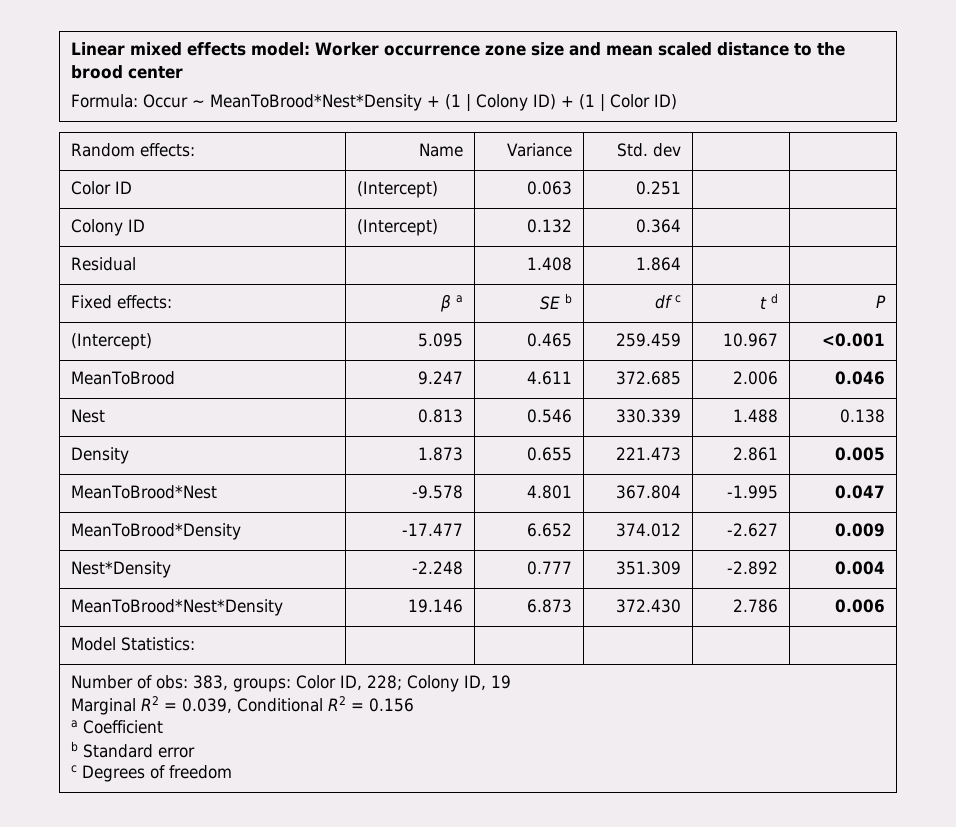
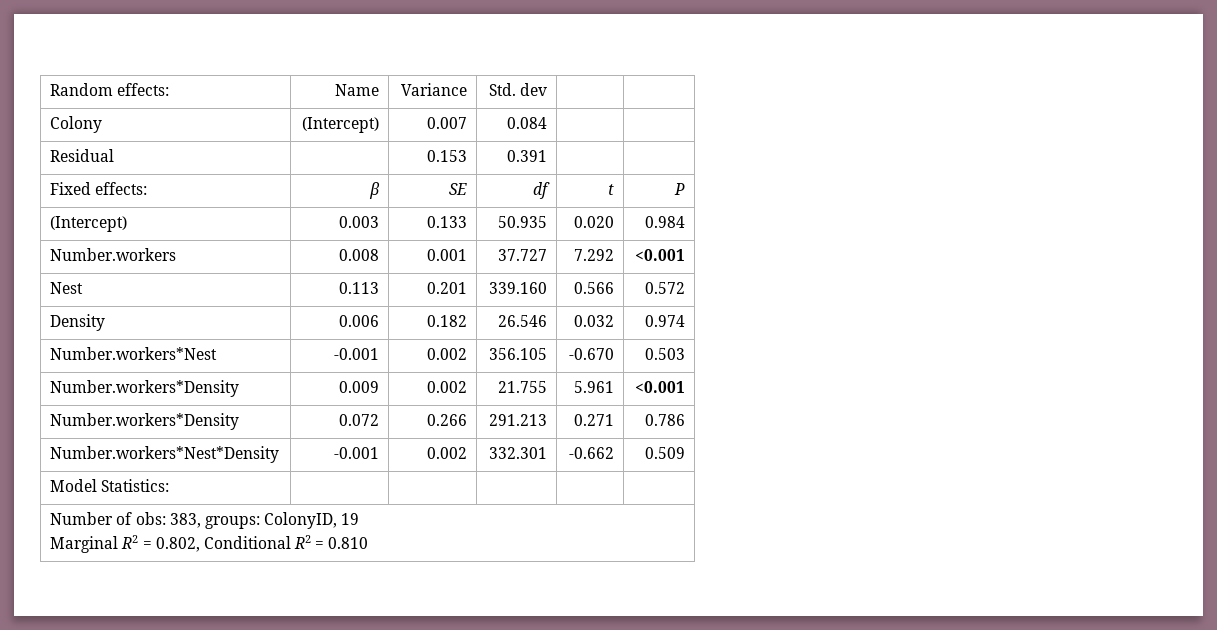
- Linear mixed effects model: Worker occurrence zone size and mean scaled distance to the brood center
- Formula: Occur ~ MeanToBrood*Nest*Density + (1 | Colony ID) + (1 | Color ID)
- Color ID | (Intercept) | 0.063 | 0.251 | |
- Colony ID | (Intercept) | 0.132 | 0.364 | |
+ Colony | (Intercept) | 0.007 | 0.084 | |
- Residual | | 1.408 | 1.864 | |
+ Residual | | 0.153 | 0.391 | |
- Fixed effects: | β a | SE b | df c | t d | P
+ Fixed effects: | β | SE | df | t | P
- (Intercept) | 5.095 | 0.465 | 259.459 | 10.967 | <0.001
- MeanToBrood | 9.247 | 4.611 | 372.685 | 2.006 | 0.046
- Nest | 0.813 | 0.546 | 330.339 | 1.488 | 0.138
- Density | 1.873 | 0.655 | 221.473 | 2.861 | 0.005
- MeanToBrood*Nest | -9.578 | 4.801 | 367.804 | -1.995 | 0.047
- MeanToBrood*Density | -17.477 | 6.652 | 374.012 | -2.627 | 0.009
- Nest*Density | -2.248 | 0.777 | 351.309 | -2.892 | 0.004
- MeanToBrood*Nest*Density | 19.146 | 6.873 | 372.430 | 2.786 | 0.006
+ (Intercept) | 0.003 | 0.133 | 50.935 | 0.020 | 0.984
+ Number.workers | 0.008 | 0.001 | 37.727 | 7.292 | <0.001
+ Nest | 0.113 | 0.201 | 339.160 | 0.566 | 0.572
+ Density | 0.006 | 0.182 | 26.546 | 0.032 | 0.974
+ Number.workers*Nest | -0.001 | 0.002 | 356.105 | -0.670 | 0.503
+ Number.workers*Density | 0.009 | 0.002 | 21.755 | 5.961 | <0.001
+ Number.workers*Density | 0.072 | 0.266 | 291.213 | 0.271 | 0.786
+ Number.workers*Nest*Density | -0.001 | 0.002 | 332.301 | -0.662 | 0.509
- Number of obs: 383, groups: Color ID, 228; Colony ID, 19
- Marginal R2 = 0.039, Conditional R2 = 0.156
- a Coefficient
- b Standard error
- c Degrees of freedom
+ Number of obs: 383, groups: ColonyID, 19
+ Marginal R2 = 0.802, Conditional R2 = 0.810

